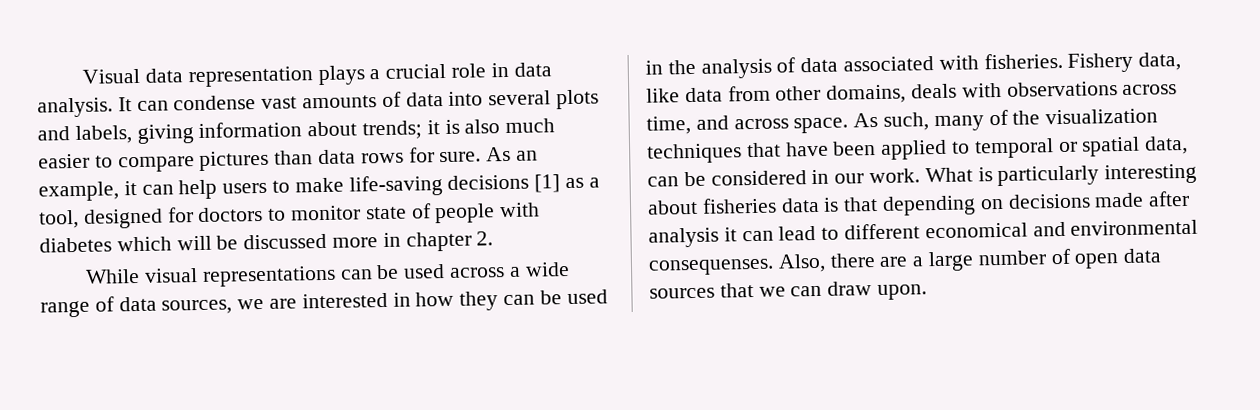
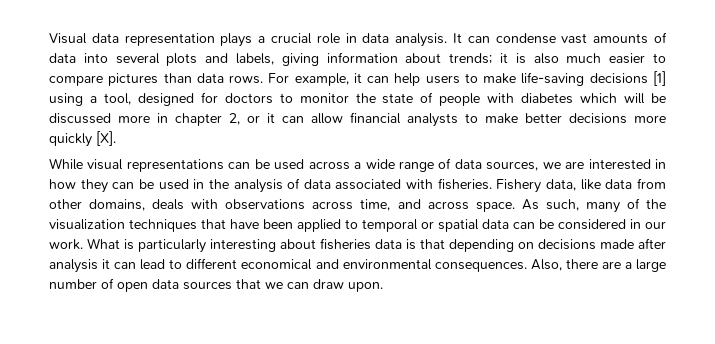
- It can condense vast amounts of data into several plots and labels, giving information about trends; it is also much easier to compare pictures than data rows for sure. As an example, it can help users to make life-saving decisions [1] as a tool, designed for doctors to monitor state of people with diabetes which will be discussed more in chapter 2.
+ It can condense vast amounts of data into several plots and labels, giving information about trends; it is also much easier to compare pictures than data rows. For example, it can help users to make life-saving decisions [1] using a tool, designed for doctors to monitor the state of people with diabetes which will be discussed more in chapter 2, or it can allow financial analysts to make better decisions more quickly [X].
- As such, many of the visualization techniques that have been applied to temporal or spatial data, can be considered in our work.
+ As such, many of the visualization techniques that have been applied to temporal or spatial data can be considered in our work.
- What is particularly interesting about fisheries data is that depending on decisions made after analysis it can lead to different economical and environmental consequenses.
+ What is particularly interesting about fisheries data is that depending on decisions made after analysis it can lead to different economical and environmental consequences.

